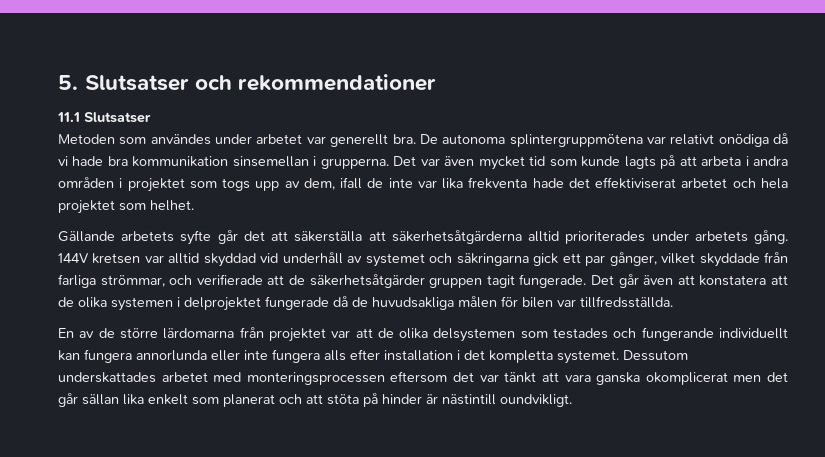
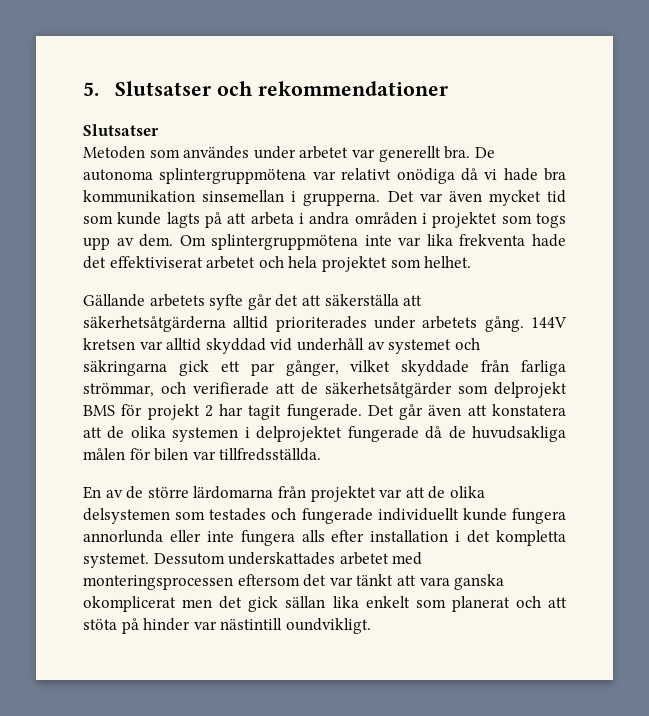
  5. Slutsatser och rekommendationer
- 11.1 Slutsatser
+ Slutsatser
- Det var även mycket tid som kunde lagts på att arbeta i andra områden i projektet som togs upp av dem, ifall de inte var lika frekventa hade det effektiviserat arbetet och hela projektet som helhet.
+ Det var även mycket tid som kunde lagts på att arbeta i andra områden i projektet som togs upp av dem. Om splintergruppmötena inte var lika frekventa hade det effektiviserat arbetet och hela projektet som helhet.
- 144V kretsen var alltid skyddad vid underhåll av systemet och säkringarna gick ett par gånger, vilket skyddade från farliga strömmar, och verifierade att de säkerhetsåtgärder gruppen tagit fungerade.
+ 144V kretsen var alltid skyddad vid underhåll av systemet och säkringarna gick ett par gånger, vilket skyddade från farliga strömmar, och verifierade att de säkerhetsåtgärder som delprojekt BMS för projekt 2 har tagit fungerade.
- En av de större lärdomarna från projektet var att de olika delsystemen som testades och fungerande individuellt kan fungera annorlunda eller inte fungera alls efter installation i det kompletta systemet.
+ En av de större lärdomarna från projektet var att de olika delsystemen som testades och fungerade individuellt kunde fungera annorlunda eller inte fungera alls efter installation i det kompletta systemet.
- Dessutom underskattades arbetet med monteringsprocessen eftersom det var tänkt att vara ganska okomplicerat men det går sällan lika enkelt som planerat och att stöta på hinder är nästintill oundvikligt.
+ Dessutom underskattades arbetet med monteringsprocessen eftersom det var tänkt att vara ganska okomplicerat men det gick sällan lika enkelt som planerat och att stöta på hinder var nästintill oundvikligt.

